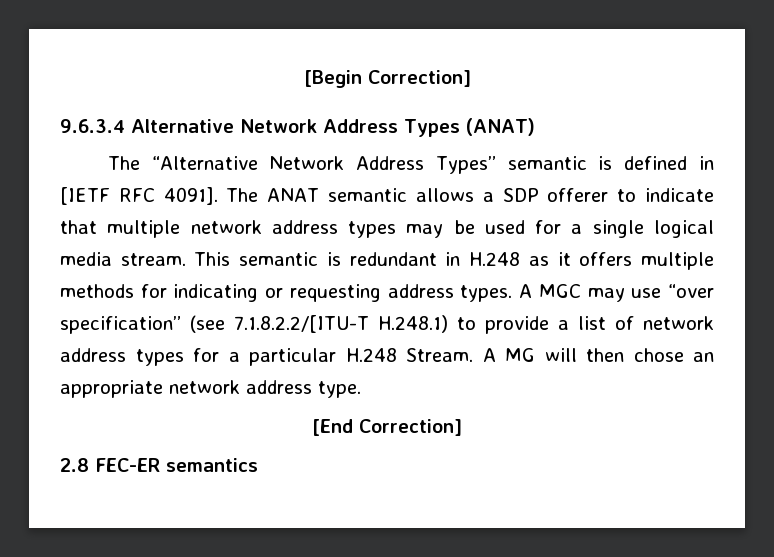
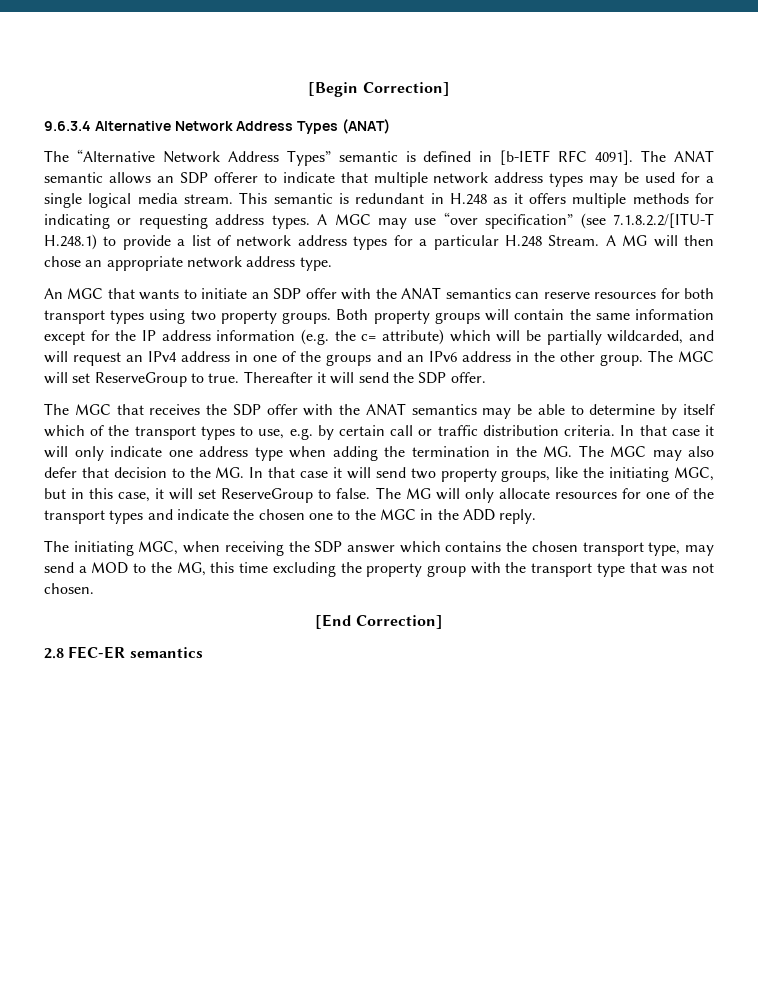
- The “Alternative Network Address Types” semantic is defined in [IETF RFC 4091].
+ The “Alternative Network Address Types” semantic is defined in [b-IETF RFC 4091].
- The ANAT semantic allows a SDP offerer to indicate that multiple network address types may be used for a single logical media stream.
+ The ANAT semantic allows an SDP offerer to indicate that multiple network address types may be used for a single logical media stream.
+ An MGC that wants to initiate an SDP offer with the ANAT semantics can reserve resources for both transport types using two property groups. Both property groups will contain the same information except for the IP address information (e.g. the c= attribute) which will be partially wildcarded, and will request an IPv4 address in one of the groups and an IPv6 address in the other group. The MGC will set ReserveGroup to true. Thereafter it will send the SDP offer.
+ The MGC that receives the SDP offer with the ANAT semantics may be able to determine by itself which of the transport types to use, e.g. by certain call or traffic distribution criteria. In that case it will only indicate one address type when adding the termination in the MG. The MGC may also defer that decision to the MG. In that case it will send two property groups, like the initiating MGC, but in this case, it will set ReserveGroup to false. The MG will only allocate resources for one of the transport types and indicate the chosen one to the MGC in the ADD reply.
+ The initiating MGC, when receiving the SDP answer which contains the chosen transport type, may send a MOD to the MG, this time excluding the property group with the transport type that was not chosen.

